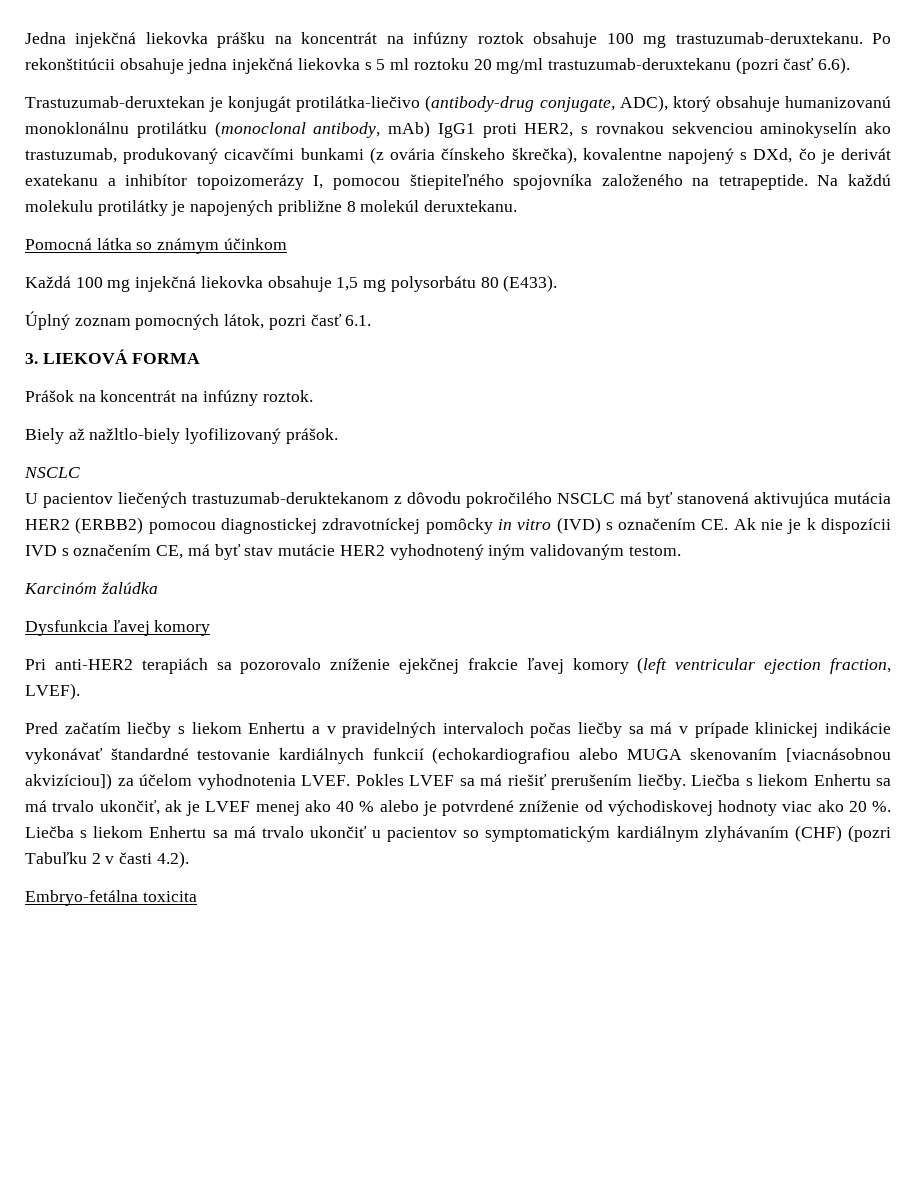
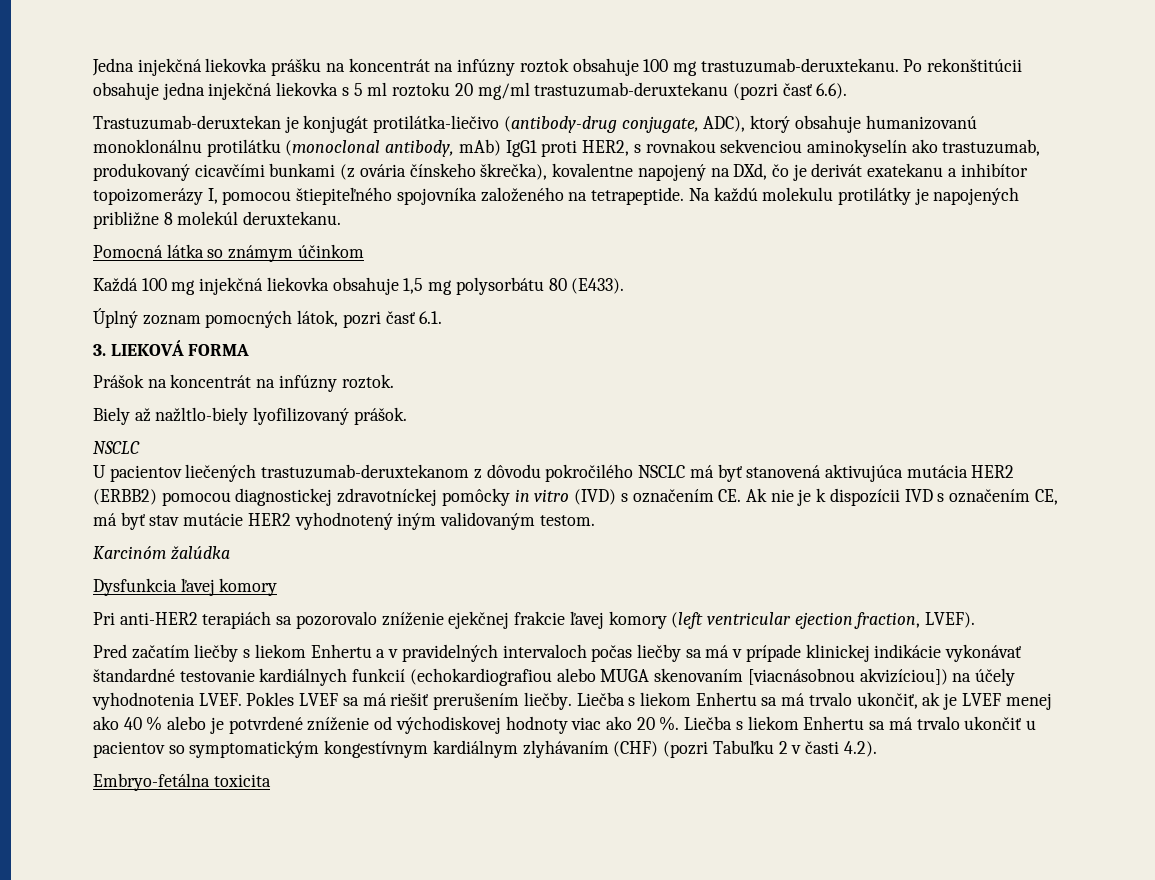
- Trastuzumab-deruxtekan je konjugát protilátka-liečivo (antibody-drug conjugate, ADC), ktorý obsahuje humanizovanú monoklonálnu protilátku (monoclonal antibody, mAb) IgG1 proti HER2, s rovnakou sekvenciou aminokyselín ako trastuzumab, produkovaný cicavčími bunkami (z ovária čínskeho škrečka), kovalentne napojený s DXd, čo je derivát exatekanu a inhibítor topoizomerázy I, pomocou štiepiteľného spojovníka založeného na tetrapeptide.
+ Trastuzumab-deruxtekan je konjugát protilátka-liečivo (antibody-drug conjugate, ADC), ktorý obsahuje humanizovanú monoklonálnu protilátku (monoclonal antibody, mAb) IgG1 proti HER2, s rovnakou sekvenciou aminokyselín ako trastuzumab, produkovaný cicavčími bunkami (z ovária čínskeho škrečka), kovalentne napojený na DXd, čo je derivát exatekanu a inhibítor topoizomerázy I, pomocou štiepiteľného spojovníka založeného na tetrapeptide.
- U pacientov liečených trastuzumab-deruktekanom z dôvodu pokročilého NSCLC má byť stanovená aktivujúca mutácia HER2 (ERBB2) pomocou diagnostickej zdravotníckej pomôcky in vitro (IVD) s označením CE. Ak nie je k dispozícii IVD s označením CE, má byť stav mutácie HER2 vyhodnotený iným validovaným testom.
+ U pacientov liečených trastuzumab-deruxtekanom z dôvodu pokročilého NSCLC má byť stanovená aktivujúca mutácia HER2 (ERBB2) pomocou diagnostickej zdravotníckej pomôcky in vitro (IVD) s označením CE. Ak nie je k dispozícii IVD s označením CE, má byť stav mutácie HER2 vyhodnotený iným validovaným testom.
- Pred začatím liečby s liekom Enhertu a v pravidelných intervaloch počas liečby sa má v prípade klinickej indikácie vykonávať štandardné testovanie kardiálnych funkcií (echokardiografiou alebo MUGA skenovaním [viacnásobnou akvizíciou]) za účelom vyhodnotenia LVEF.
+ Pred začatím liečby s liekom Enhertu a v pravidelných intervaloch počas liečby sa má v prípade klinickej indikácie vykonávať štandardné testovanie kardiálnych funkcií (echokardiografiou alebo MUGA skenovaním [viacnásobnou akvizíciou]) na účely vyhodnotenia LVEF.
- Liečba s liekom Enhertu sa má trvalo ukončiť u pacientov so symptomatickým kardiálnym zlyhávaním (CHF) (pozri Tabuľku 2 v časti 4.2).
+ Liečba s liekom Enhertu sa má trvalo ukončiť u pacientov so symptomatickým kongestívnym kardiálnym zlyhávaním (CHF) (pozri Tabuľku 2 v časti 4.2).

